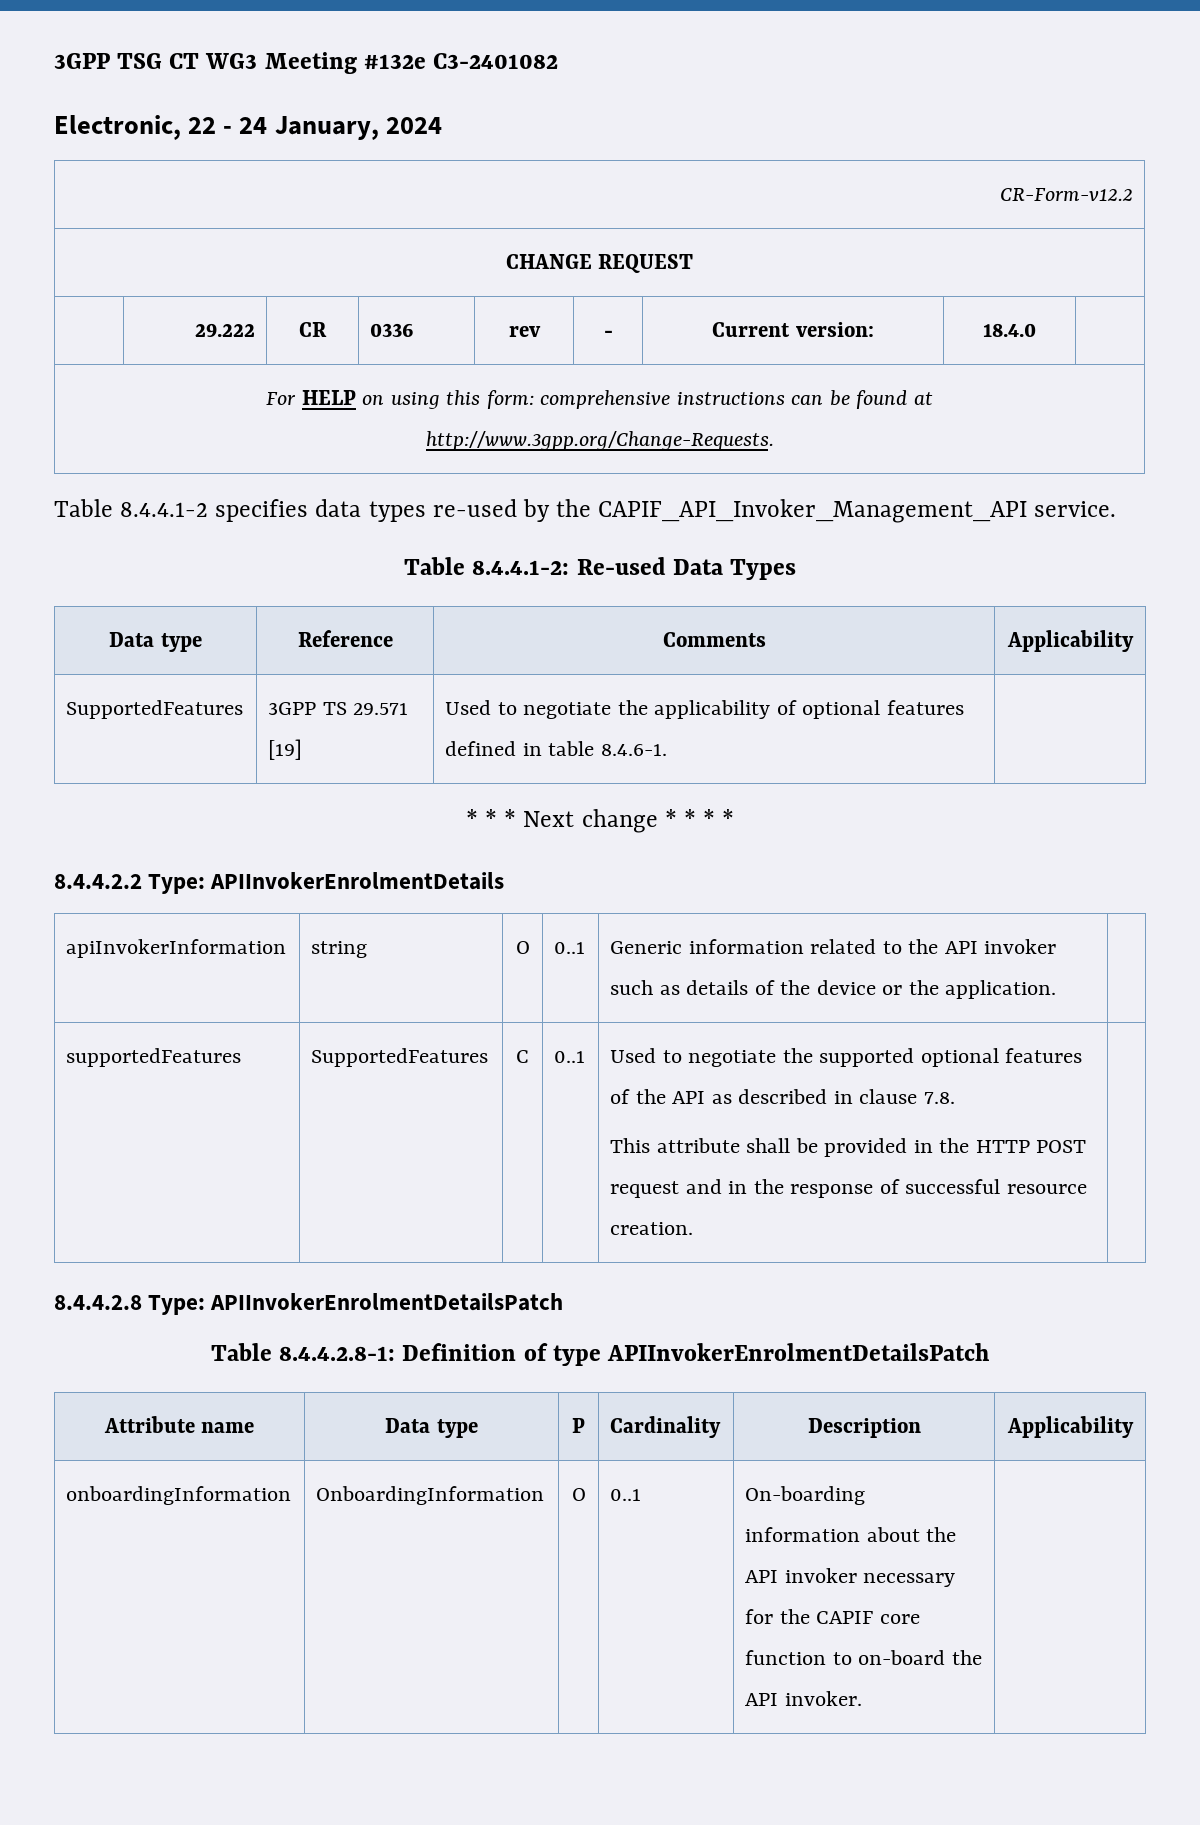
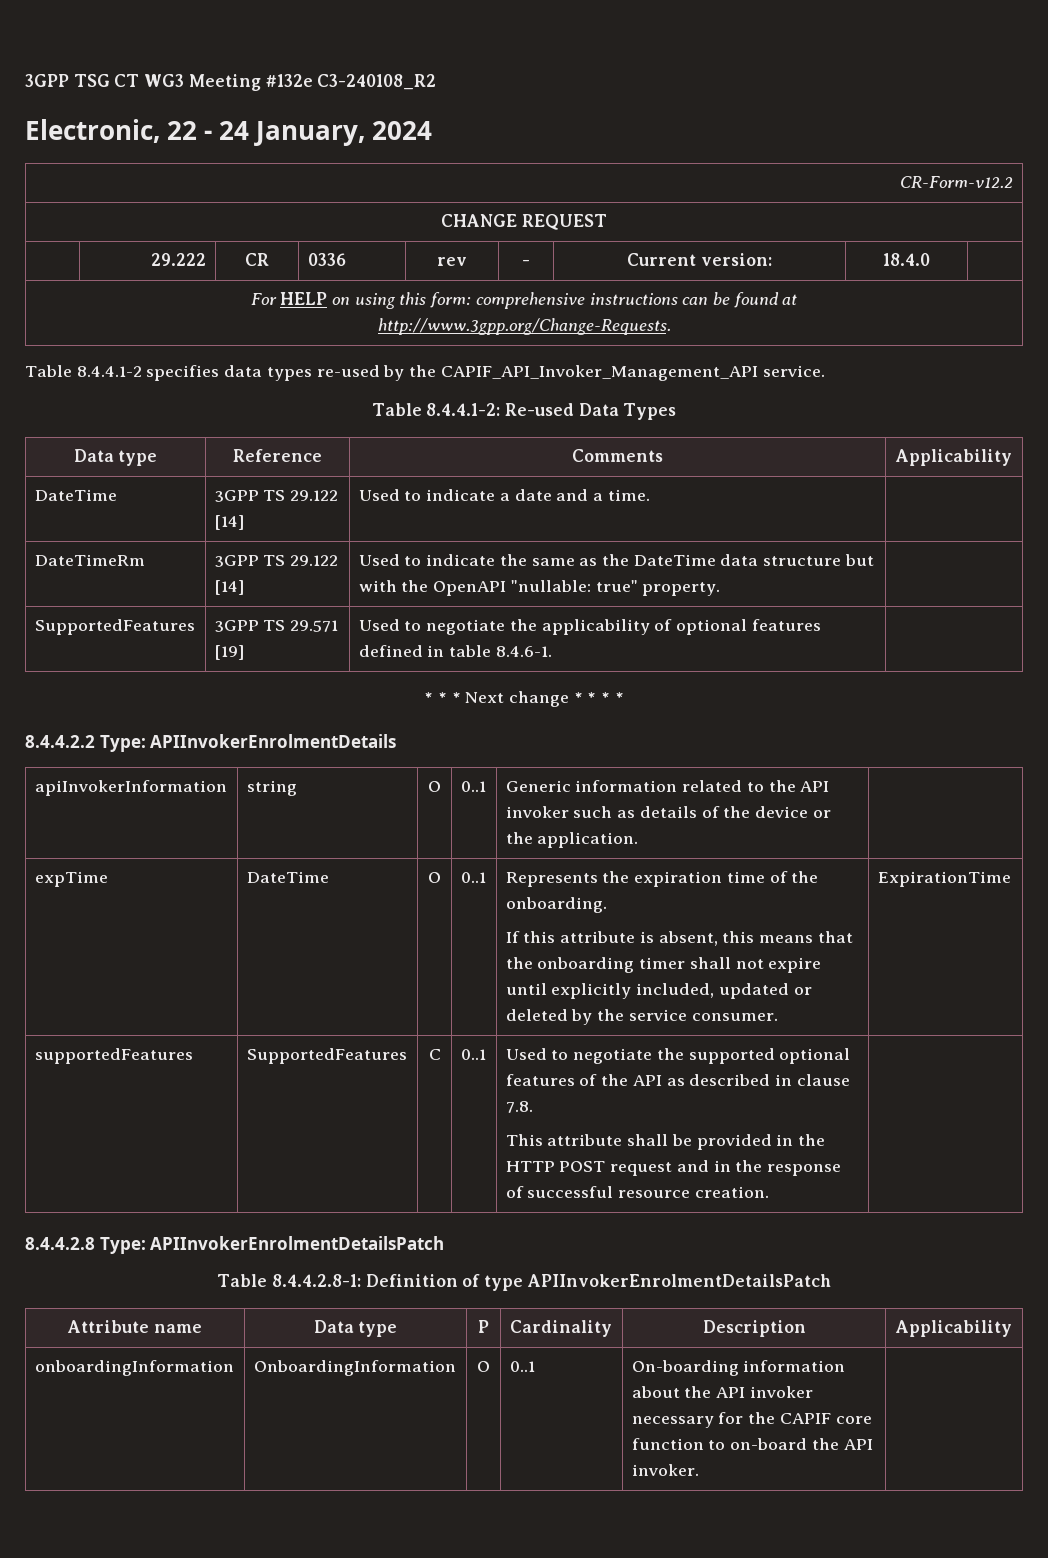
- 3GPP TSG CT WG3 Meeting #132e C3-2401082
+ 3GPP TSG CT WG3 Meeting #132e C3-240108_R2
+ DateTime | 3GPP TS 29.122 [14] | Used to indicate a date and a time. |
+ DateTimeRm | 3GPP TS 29.122 [14] | Used to indicate the same as the DateTime data structure but with the OpenAPI "nullable: true" property. |
+ expTime | DateTime | O | 0..1 | Represents the expiration time of the onboarding.
+ If this attribute is absent, this means that the onboarding timer shall not expire until explicitly included, updated or deleted by the service consumer. | ExpirationTime

